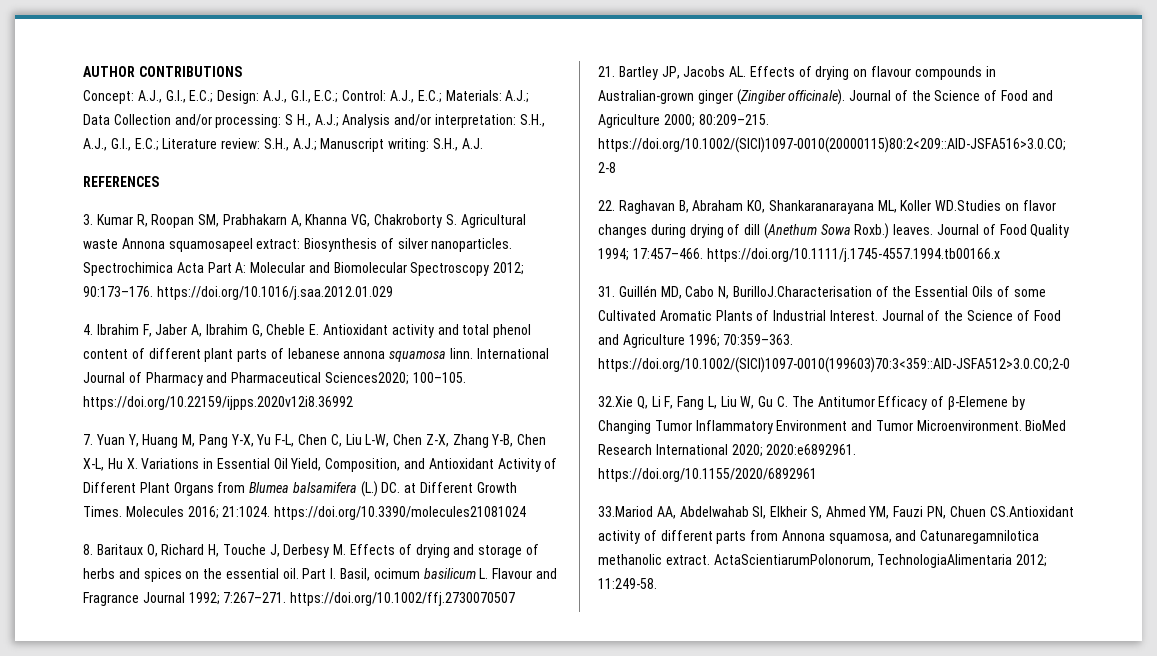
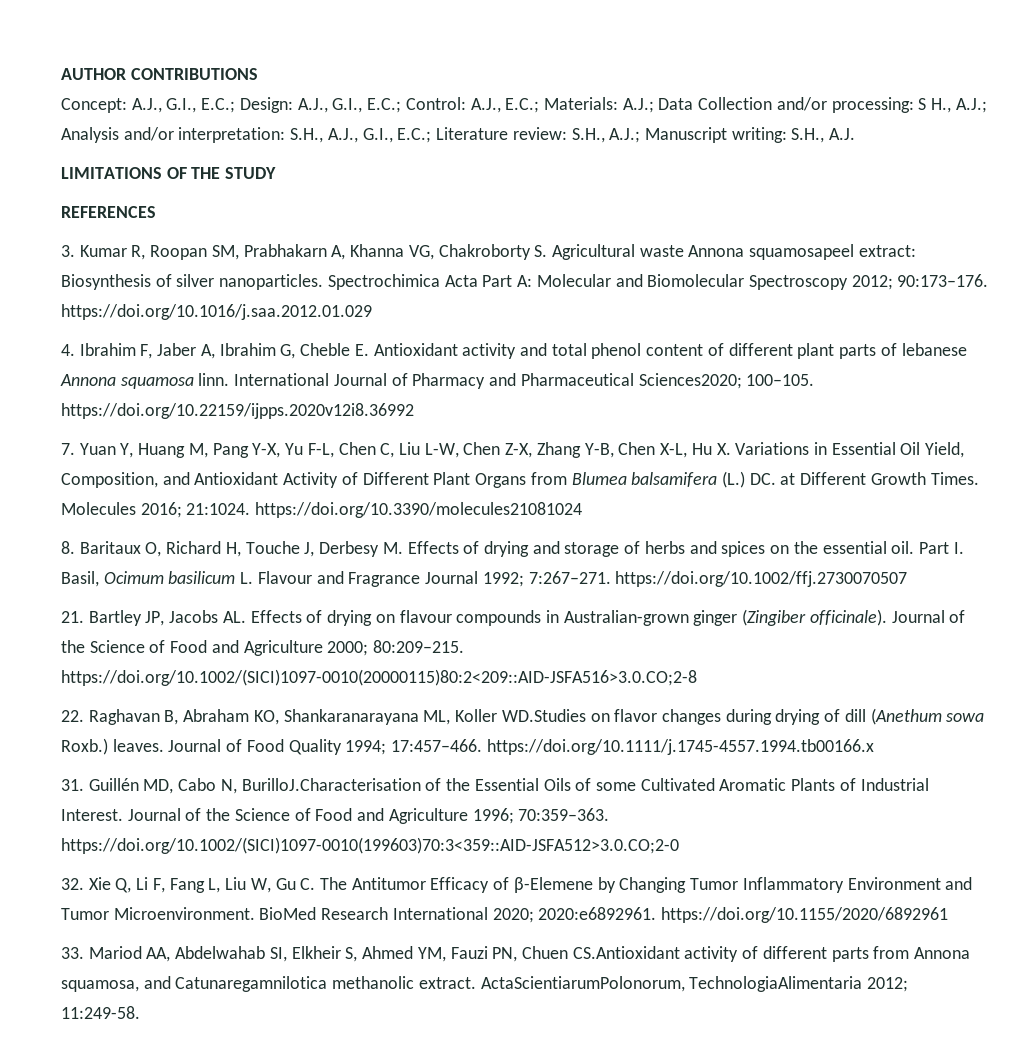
+ LIMITATIONS OF THE STUDY
- 4. Ibrahim F, Jaber A, Ibrahim G, Cheble E. Antioxidant activity and total phenol content of different plant parts of lebanese annona squamosa linn.
+ 4. Ibrahim F, Jaber A, Ibrahim G, Cheble E. Antioxidant activity and total phenol content of different plant parts of lebanese Annona squamosa linn.
- Part I. Basil, ocimum basilicum L. Flavour and Fragrance Journal 1992; 7:267–271. https://doi.org/10.1002/ffj.2730070507
+ Part I. Basil, Ocimum basilicum L. Flavour and Fragrance Journal 1992; 7:267–271. https://doi.org/10.1002/ffj.2730070507
- 22. Raghavan B, Abraham KO, Shankaranarayana ML, Koller WD.Studies on flavor changes during drying of dill (Anethum Sowa Roxb.) leaves.
+ 22. Raghavan B, Abraham KO, Shankaranarayana ML, Koller WD.Studies on flavor changes during drying of dill (Anethum sowa Roxb.) leaves.
- 32.Xie Q, Li F, Fang L, Liu W, Gu C. The Antitumor Efficacy of β-Elemene by Changing Tumor Inflammatory Environment and Tumor Microenvironment.
+ 32. Xie Q, Li F, Fang L, Liu W, Gu C. The Antitumor Efficacy of β-Elemene by Changing Tumor Inflammatory Environment and Tumor Microenvironment.
- 33.Mariod AA, Abdelwahab SI, Elkheir S, Ahmed YM, Fauzi PN, Chuen CS.Antioxidant activity of different parts from Annona squamosa, and Catunaregamnilotica methanolic extract.
+ 33. Mariod AA, Abdelwahab SI, Elkheir S, Ahmed YM, Fauzi PN, Chuen CS.Antioxidant activity of different parts from Annona squamosa, and Catunaregamnilotica methanolic extract.

